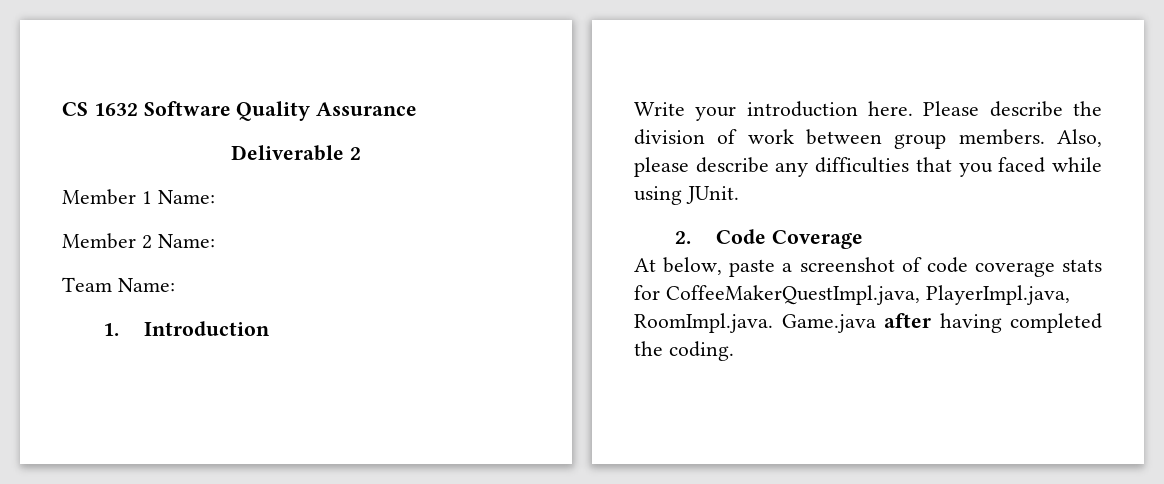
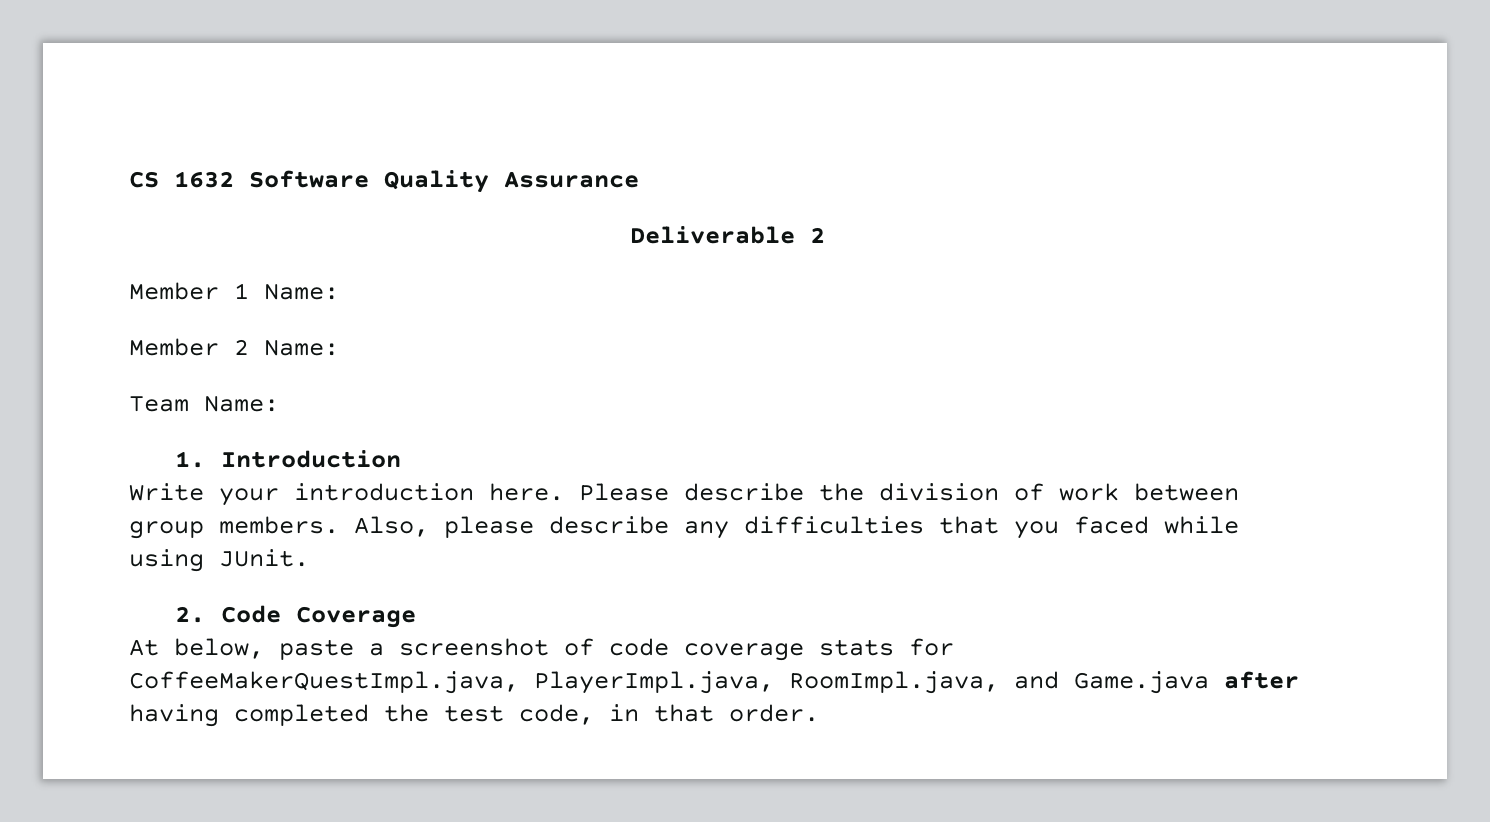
- At below, paste a screenshot of code coverage stats for CoffeeMakerQuestImpl.java, PlayerImpl.java, RoomImpl.java. Game.java after having completed the coding.
+ At below, paste a screenshot of code coverage stats for CoffeeMakerQuestImpl.java, PlayerImpl.java, RoomImpl.java, and Game.java after having completed the test code, in that order.

